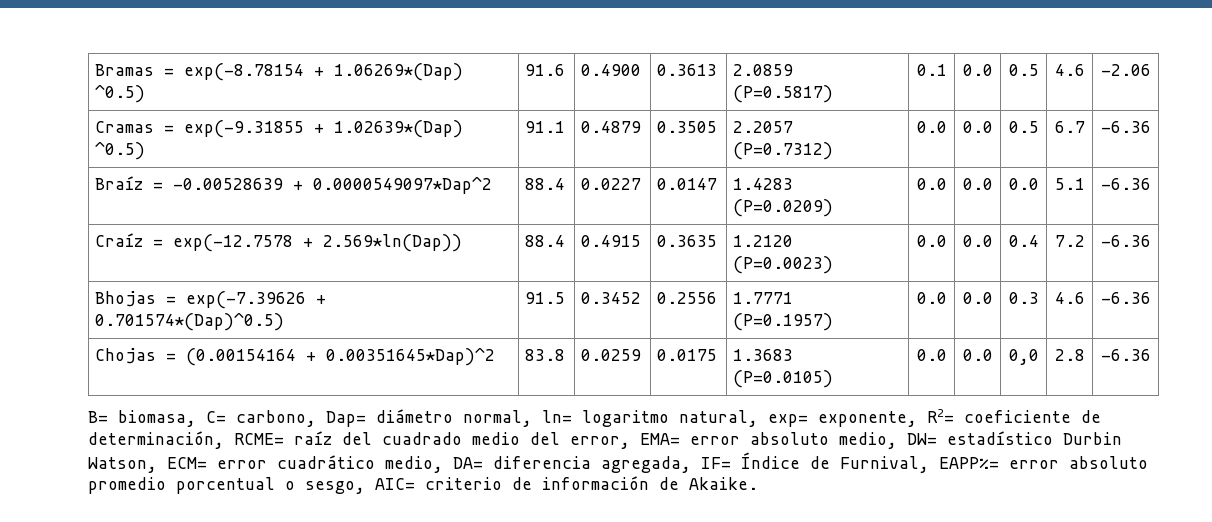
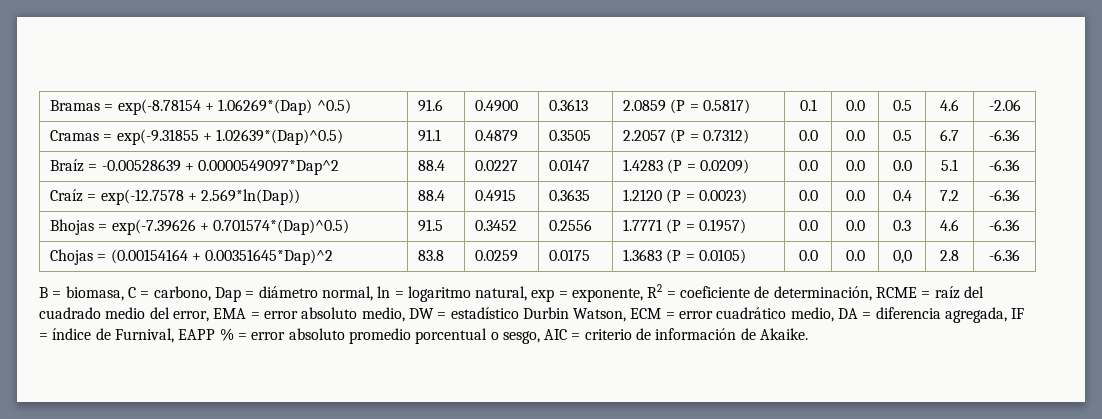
- Bramas = exp(-8.78154 + 1.06269*(Dap) ^0.5) | 91.6 | 0.4900 | 0.3613 | 2.0859 (P=0.5817) | 0.1 | 0.0 | 0.5 | 4.6 | -2.06
+ Bramas = exp(-8.78154 + 1.06269*(Dap) ^0.5) | 91.6 | 0.4900 | 0.3613 | 2.0859 (P = 0.5817) | 0.1 | 0.0 | 0.5 | 4.6 | -2.06
- Cramas = exp(-9.31855 + 1.02639*(Dap) ^0.5) | 91.1 | 0.4879 | 0.3505 | 2.2057 (P=0.7312) | 0.0 | 0.0 | 0.5 | 6.7 | -6.36
+ Cramas = exp(-9.31855 + 1.02639*(Dap)^0.5) | 91.1 | 0.4879 | 0.3505 | 2.2057 (P = 0.7312) | 0.0 | 0.0 | 0.5 | 6.7 | -6.36
- Braíz = -0.00528639 + 0.0000549097*Dap^2 | 88.4 | 0.0227 | 0.0147 | 1.4283 (P=0.0209) | 0.0 | 0.0 | 0.0 | 5.1 | -6.36
+ Braíz = -0.00528639 + 0.0000549097*Dap^2 | 88.4 | 0.0227 | 0.0147 | 1.4283 (P = 0.0209) | 0.0 | 0.0 | 0.0 | 5.1 | -6.36
- Craíz = exp(-12.7578 + 2.569*ln(Dap)) | 88.4 | 0.4915 | 0.3635 | 1.2120 (P=0.0023) | 0.0 | 0.0 | 0.4 | 7.2 | -6.36
+ Craíz = exp(-12.7578 + 2.569*ln(Dap)) | 88.4 | 0.4915 | 0.3635 | 1.2120 (P = 0.0023) | 0.0 | 0.0 | 0.4 | 7.2 | -6.36
- Bhojas = exp(-7.39626 + 0.701574*(Dap)^0.5) | 91.5 | 0.3452 | 0.2556 | 1.7771 (P=0.1957) | 0.0 | 0.0 | 0.3 | 4.6 | -6.36
+ Bhojas = exp(-7.39626 + 0.701574*(Dap)^0.5) | 91.5 | 0.3452 | 0.2556 | 1.7771 (P = 0.1957) | 0.0 | 0.0 | 0.3 | 4.6 | -6.36
- Chojas = (0.00154164 + 0.00351645*Dap)^2 | 83.8 | 0.0259 | 0.0175 | 1.3683 (P=0.0105) | 0.0 | 0.0 | 0,0 | 2.8 | -6.36
+ Chojas = (0.00154164 + 0.00351645*Dap)^2 | 83.8 | 0.0259 | 0.0175 | 1.3683 (P = 0.0105) | 0.0 | 0.0 | 0,0 | 2.8 | -6.36
- B= biomasa, C= carbono, Dap= diámetro normal, ln= logaritmo natural, exp= exponente, R2= coeficiente de determinación, RCME= raíz del cuadrado medio del error, EMA= error absoluto medio, DW= estadístico Durbin Watson, ECM= error cuadrático medio, DA= diferencia agregada, IF= Índice de Furnival, EAPP%= error absoluto promedio porcentual o sesgo, AIC= criterio de información de Akaike.
+ B = biomasa, C = carbono, Dap = diámetro normal, ln = logaritmo natural, exp = exponente, R2 = coeficiente de determinación, RCME = raíz del cuadrado medio del error, EMA = error absoluto medio, DW = estadístico Durbin Watson, ECM = error cuadrático medio, DA = diferencia agregada, IF = índice de Furnival, EAPP % = error absoluto promedio porcentual o sesgo, AIC = criterio de información de Akaike.

